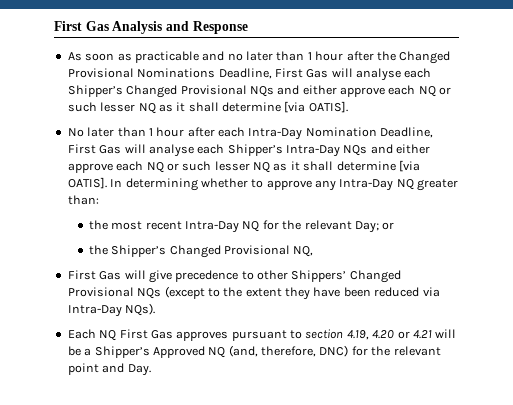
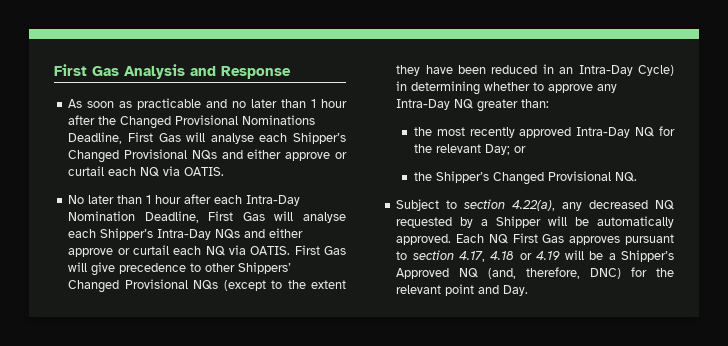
- As soon as practicable and no later than 1 hour after the Changed Provisional Nominations Deadline, First Gas will analyse each Shipper’s Changed Provisional NQs and either approve each NQ or such lesser NQ as it shall determine [via OATIS].
+ As soon as practicable and no later than 1 hour after the Changed Provisional Nominations Deadline, First Gas will analyse each Shipper’s Changed Provisional NQs and either approve or curtail each NQ via OATIS.
- No later than 1 hour after each Intra-Day Nomination Deadline, First Gas will analyse each Shipper’s Intra-Day NQs and either approve each NQ or such lesser NQ as it shall determine [via OATIS]. In determining whether to approve any Intra-Day NQ greater than:
- the most recent Intra-Day NQ for the relevant Day; or
- the Shipper’s Changed Provisional NQ,
- First Gas will give precedence to other Shippers’ Changed Provisional NQs (except to the extent they have been reduced via Intra-Day NQs).
- Each NQ First Gas approves pursuant to section 4.19, 4.20 or 4.21 will be a Shipper’s Approved NQ (and, therefore, DNC) for the relevant point and Day.
+ No later than 1 hour after each Intra-Day Nomination Deadline, First Gas will analyse each Shipper’s Intra-Day NQs and either approve or curtail each NQ via OATIS. First Gas will give precedence to other Shippers’ Changed Provisional NQs (except to the extent they have been reduced in an Intra-Day Cycle) in determining whether to approve any Intra-Day NQ greater than:
+ the most recently approved Intra-Day NQ for the relevant Day; or
+ the Shipper’s Changed Provisional NQ.
+ Subject to section 4.22(a), any decreased NQ requested by a Shipper will be automatically approved. Each NQ First Gas approves pursuant to section 4.17, 4.18 or 4.19 will be a Shipper’s Approved NQ (and, therefore, DNC) for the relevant point and Day.

